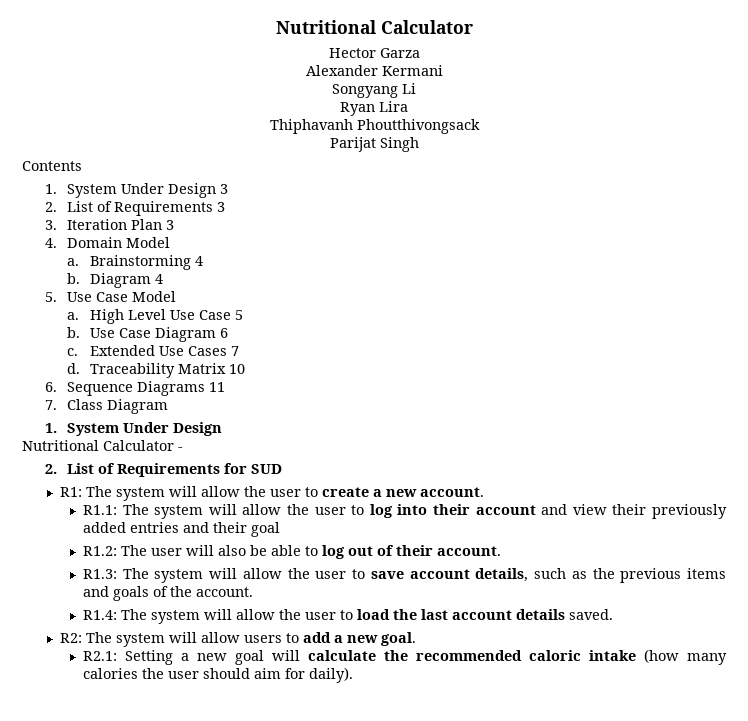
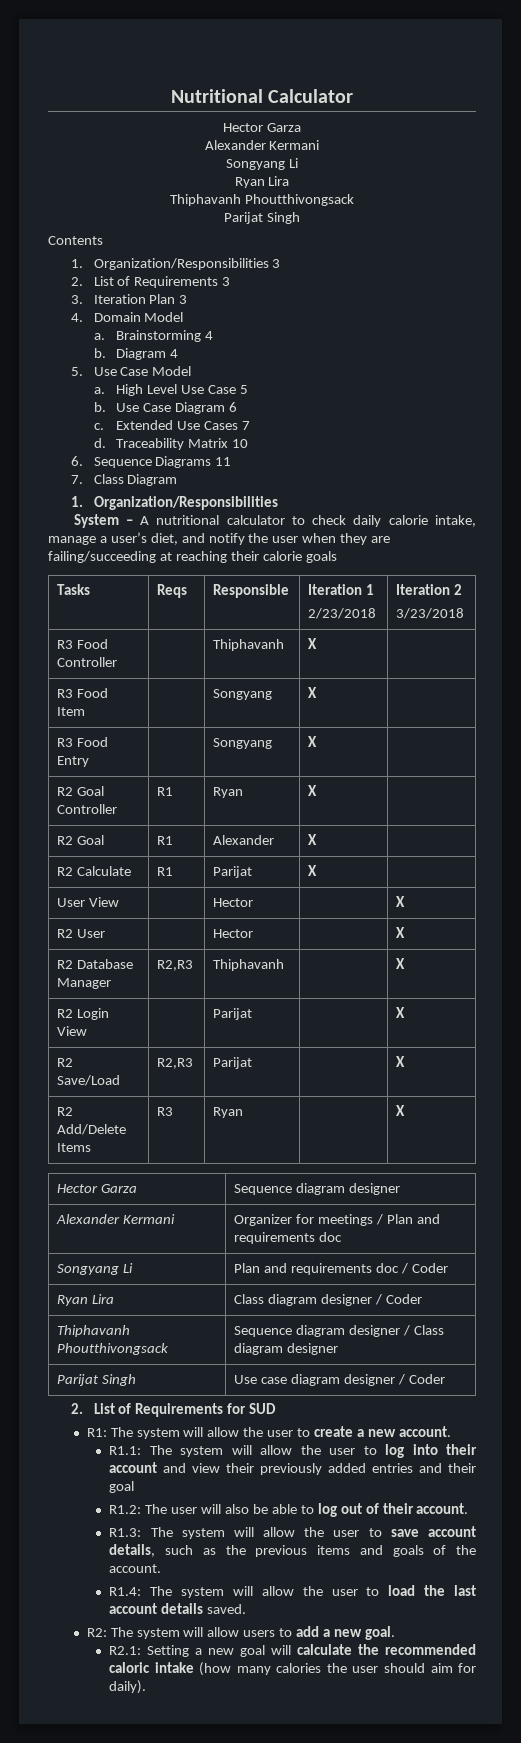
- 1. System Under Design 3
+ 1. Organization/Responsibilities 3
  7. Class Diagram
- 1. System Under Design
- Nutritional Calculator -
+ 1. Organization/Responsibilities
+ System – A nutritional calculator to check daily calorie intake, manage a user’s diet, and notify the user when they are failing/succeeding at reaching their calorie goals
+ Tasks | Reqs | Responsible | Iteration 1
+ 2/23/2018 | Iteration 2
+ 3/23/2018
+ R3 Food Controller | | Thiphavanh | X |
+ R3 Food Item | | Songyang | X |
+ R3 Food Entry | | Songyang | X |
+ R2 Goal Controller | R1 | Ryan | X |
+ R2 Goal | R1 | Alexander | X |
+ R2 Calculate | R1 | Parijat | X |
+ User View | | Hector | | X
+ R2 User | | Hector | | X
+ R2 Database Manager | R2,R3 | Thiphavanh | | X
+ R2 Login View | | Parijat | | X
+ R2 Save/Load | R2,R3 | Parijat | | X
+ R2 Add/Delete Items | R3 | Ryan | | X
+ Hector Garza | Sequence diagram designer
+ Alexander Kermani | Organizer for meetings / Plan and requirements doc
+ Songyang Li | Plan and requirements doc / Coder
+ Ryan Lira | Class diagram designer / Coder
+ Thiphavanh Phoutthivongsack | Sequence diagram designer / Class diagram designer
+ Parijat Singh | Use case diagram designer / Coder

